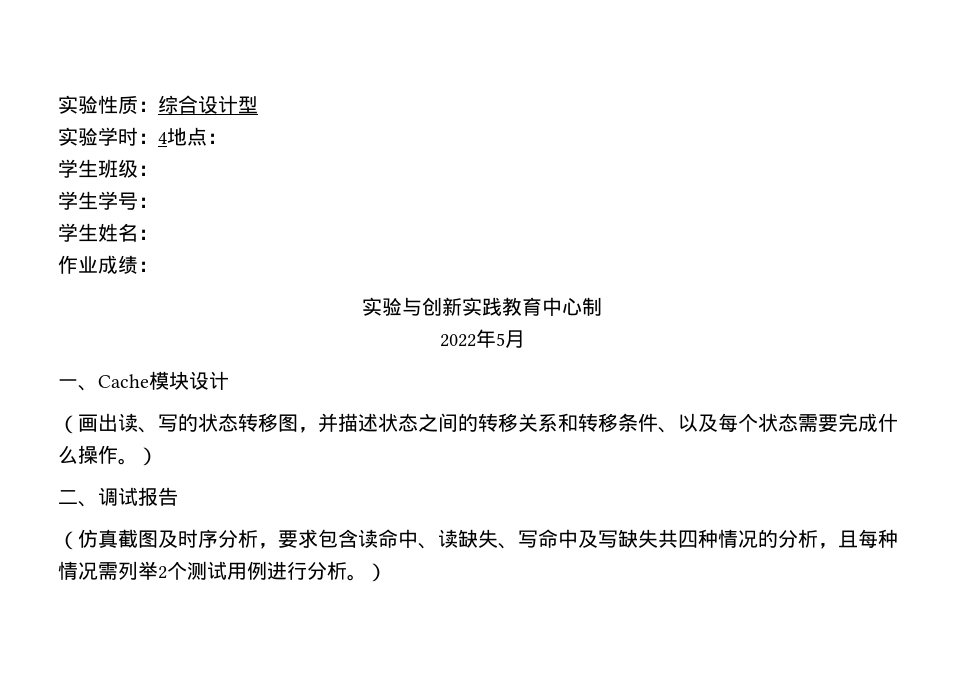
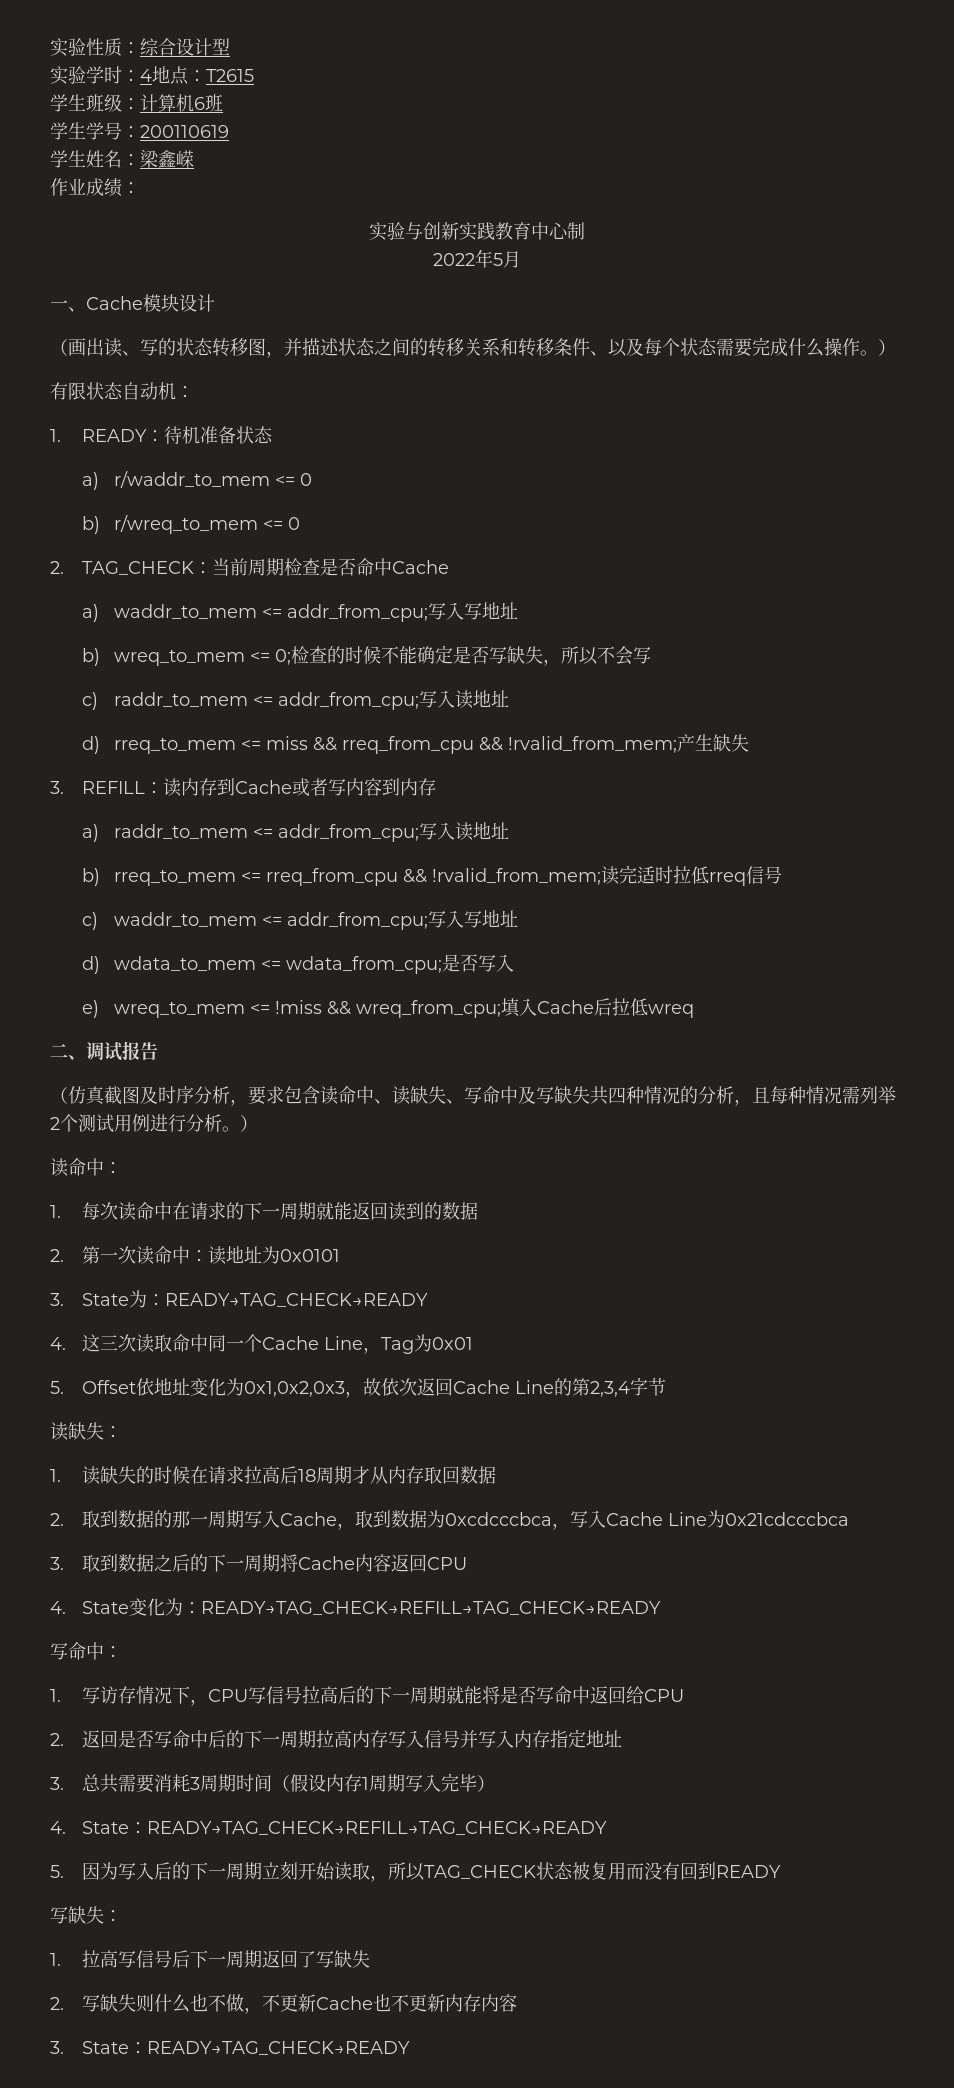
- 实验学时：4地点：
+ 实验学时：4地点：T2615
- 学生班级：
+ 学生班级：计算机6班
- 学生学号：
+ 学生学号：200110619
- 学生姓名：
+ 学生姓名：梁鑫嵘
+ 有限状态自动机：
+ 1. READY：待机准备状态
+ a) r/waddr_to_mem <= 0
+ b) r/wreq_to_mem <= 0
+ 2. TAG_CHECK：当前周期检查是否命中Cache
+ a) waddr_to_mem <= addr_from_cpu;写入写地址
+ b) wreq_to_mem <= 0;检查的时候不能确定是否写缺失，所以不会写
+ c) raddr_to_mem <= addr_from_cpu;写入读地址
+ d) rreq_to_mem <= miss && rreq_from_cpu && !rvalid_from_mem;产生缺失
+ 3. REFILL：读内存到Cache或者写内容到内存
+ a) raddr_to_mem <= addr_from_cpu;写入读地址
+ b) rreq_to_mem <= rreq_from_cpu && !rvalid_from_mem;读完适时拉低rreq信号
+ c) waddr_to_mem <= addr_from_cpu;写入写地址
+ d) wdata_to_mem <= wdata_from_cpu;是否写入
+ e) wreq_to_mem <= !miss && wreq_from_cpu;填入Cache后拉低wreq
  （仿真截图及时序分析，要求包含读命中、读缺失、写命中及写缺失共四种情况的分析，且每种情况需列举2个测试用例进行分析。）
+ 读命中：
+ 1.每次读命中在请求的下一周期就能返回读到的数据
+ 2.第一次读命中：读地址为0x0101
+ 3. State为：READY→TAG_CHECK→READY
+ 4.这三次读取命中同一个Cache Line，Tag为0x01
+ 5. Offset依地址变化为0x1,0x2,0x3，故依次返回Cache Line的第2,3,4字节
+ 读缺失：
+ 1.读缺失的时候在请求拉高后18周期才从内存取回数据
+ 2.取到数据的那一周期写入Cache，取到数据为0xcdcccbca，写入Cache Line为0x21cdcccbca
+ 3.取到数据之后的下一周期将Cache内容返回CPU
+ 4. State变化为：READY→TAG_CHECK→REFILL→TAG_CHECK→READY
+ 写命中：
+ 1.写访存情况下，CPU写信号拉高后的下一周期就能将是否写命中返回给CPU
+ 2.返回是否写命中后的下一周期拉高内存写入信号并写入内存指定地址
+ 3.总共需要消耗3周期时间（假设内存1周期写入完毕）
+ 4. State：READY→TAG_CHECK→REFILL→TAG_CHECK→READY
+ 5.因为写入后的下一周期立刻开始读取，所以TAG_CHECK状态被复用而没有回到READY
+ 写缺失：
+ 1.拉高写信号后下一周期返回了写缺失
+ 2.写缺失则什么也不做，不更新Cache也不更新内存内容
+ 3. State：READY→TAG_CHECK→READY

